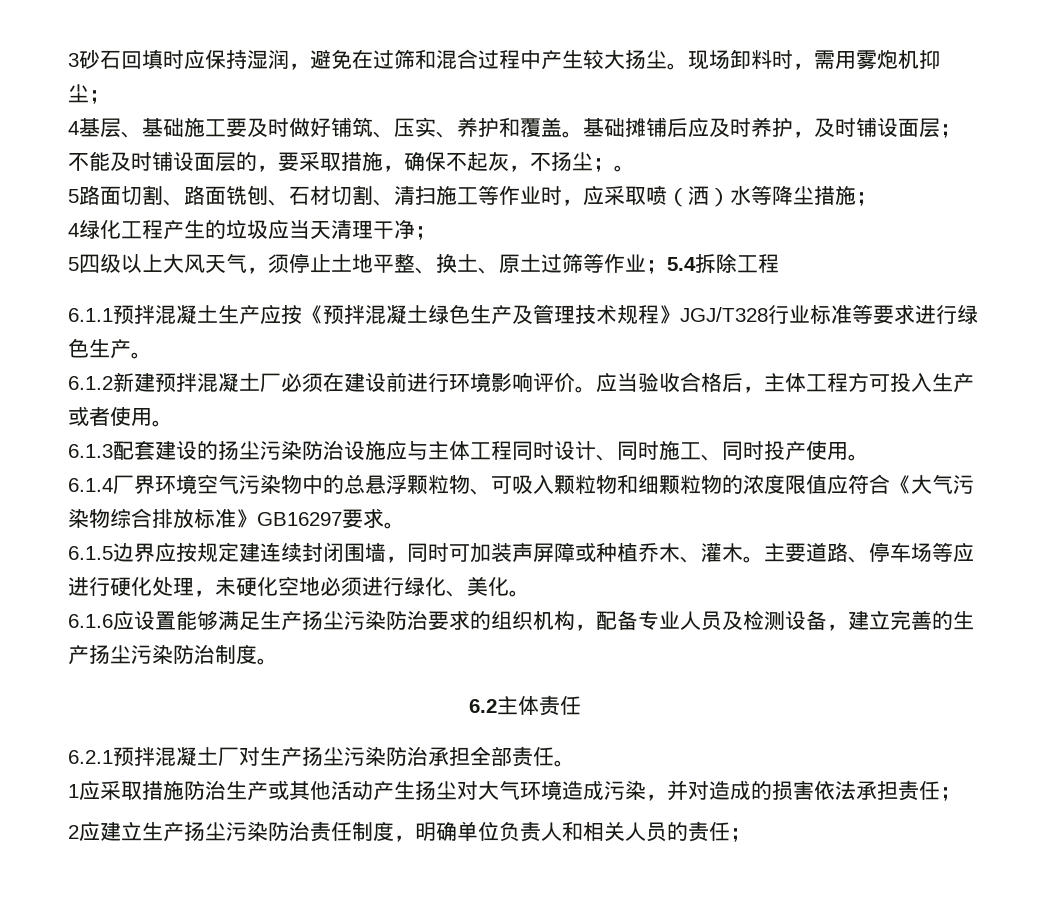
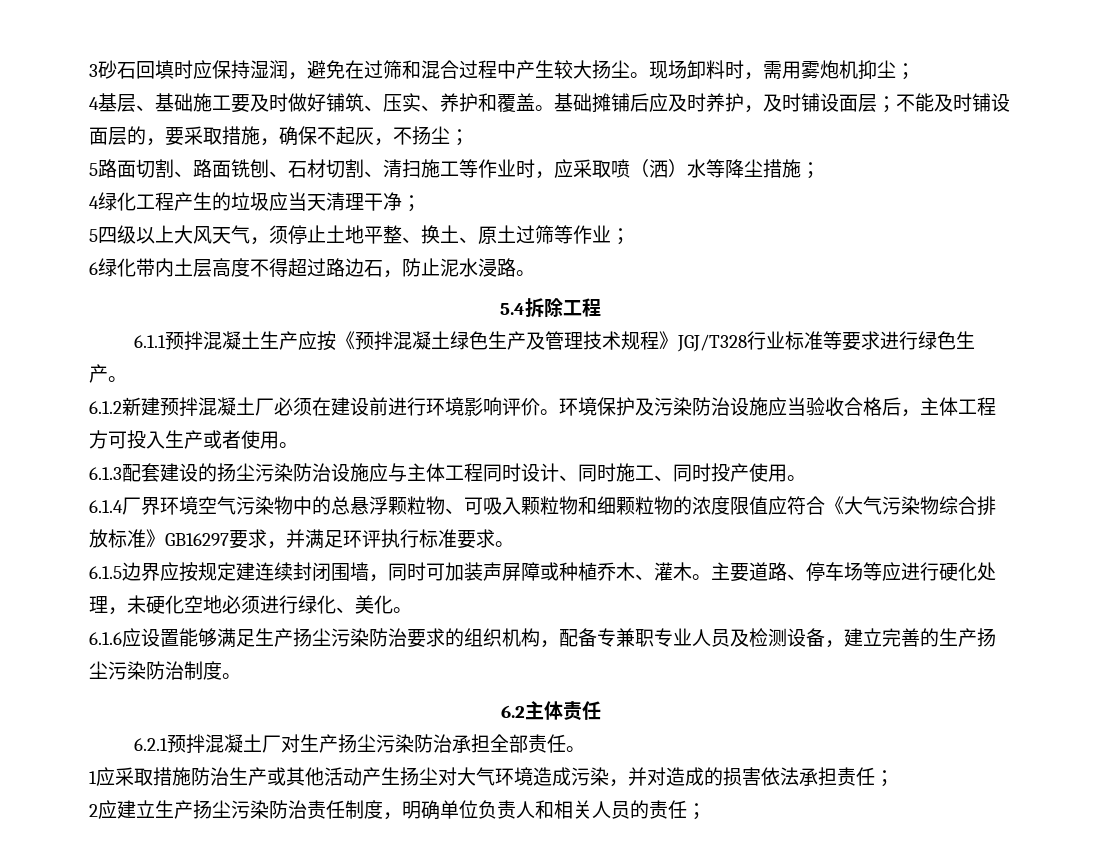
- 基础摊铺后应及时养护，及时铺设面层；不能及时铺设面层的，要采取措施，确保不起灰，不扬尘；。
+ 基础摊铺后应及时养护，及时铺设面层；不能及时铺设面层的，要采取措施，确保不起灰，不扬尘；
- 5四级以上大风天气，须停止土地平整、换土、原土过筛等作业；5.4拆除工程
+ 5四级以上大风天气，须停止土地平整、换土、原土过筛等作业；
+ 6绿化带内土层高度不得超过路边石，防止泥水浸路。
+ 5.4拆除工程
- 应当验收合格后，主体工程方可投入生产或者使用。
+ 环境保护及污染防治设施应当验收合格后，主体工程方可投入生产或者使用。
- 6.1.4厂界环境空气污染物中的总悬浮颗粒物、可吸入颗粒物和细颗粒物的浓度限值应符合《大气污染物综合排放标准》GB16297要求。
+ 6.1.4厂界环境空气污染物中的总悬浮颗粒物、可吸入颗粒物和细颗粒物的浓度限值应符合《大气污染物综合排放标准》GB16297要求，并满足环评执行标准要求。
- 6.1.6应设置能够满足生产扬尘污染防治要求的组织机构，配备专业人员及检测设备，建立完善的生产扬尘污染防治制度。
+ 6.1.6应设置能够满足生产扬尘污染防治要求的组织机构，配备专兼职专业人员及检测设备，建立完善的生产扬尘污染防治制度。

